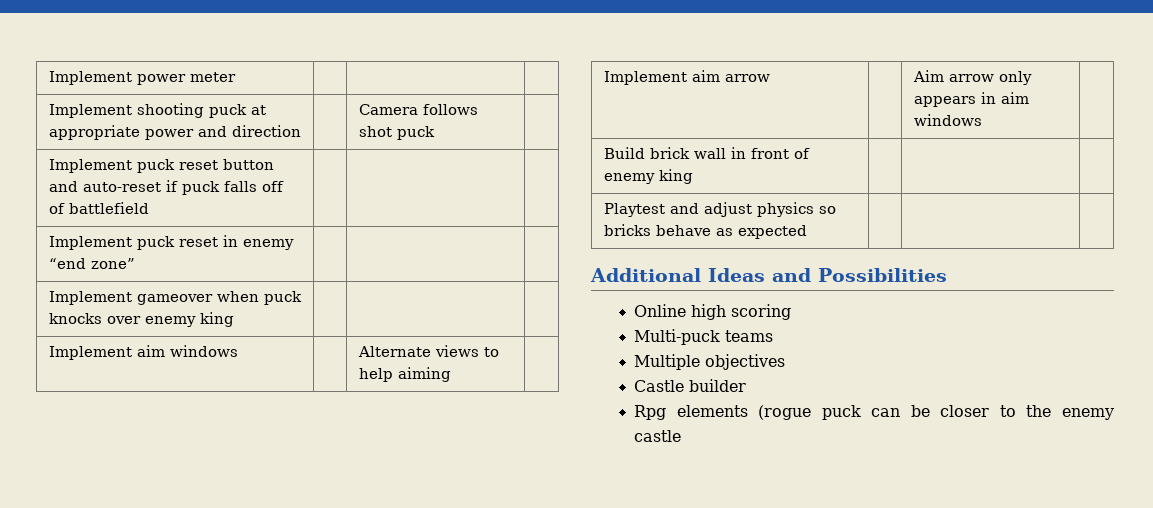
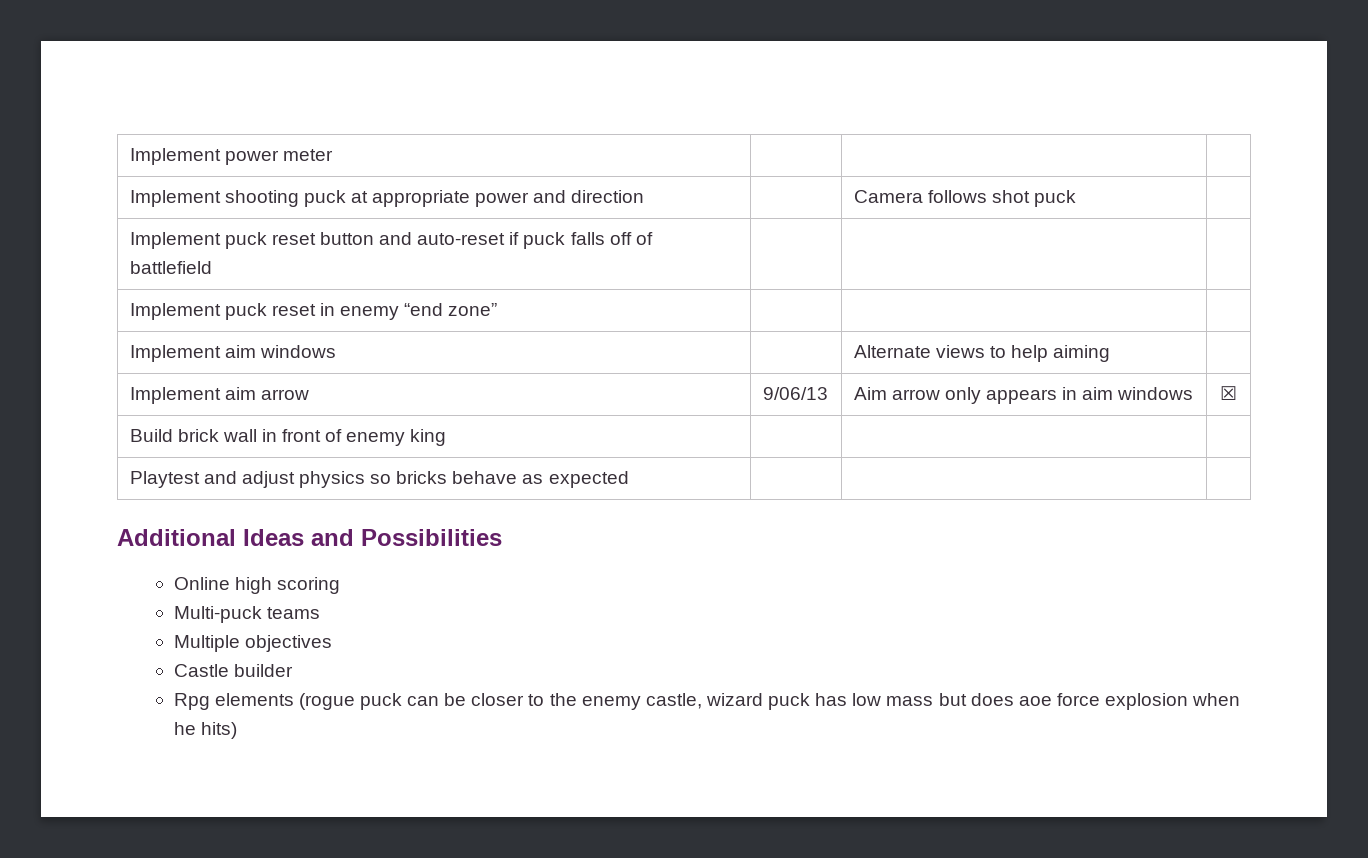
- Implement gameover when puck knocks over enemy king | | |
- Implement aim arrow | | Aim arrow only appears in aim windows |
+ Implement aim arrow | 9/06/13 | Aim arrow only appears in aim windows | ☒
- Rpg elements (rogue puck can be closer to the enemy castle
+ Rpg elements (rogue puck can be closer to the enemy castle, wizard puck has low mass but does aoe force explosion when he hits)

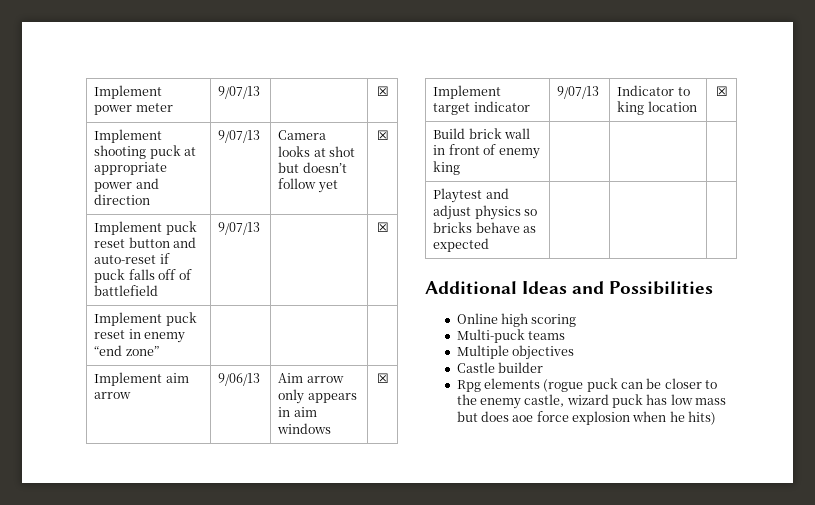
- Implement power meter | | |
+ Implement power meter | 9/07/13 | | ☒
- Implement shooting puck at appropriate power and direction | | Camera follows shot puck |
+ Implement shooting puck at appropriate power and direction | 9/07/13 | Camera looks at shot but doesn’t follow yet | ☒
- Implement puck reset button and auto-reset if puck falls off of battlefield | | |
+ Implement puck reset button and auto-reset if puck falls off of battlefield | 9/07/13 | | ☒
- Implement aim windows | | Alternate views to help aiming |
+ Implement target indicator | 9/07/13 | Indicator to king location | ☒

